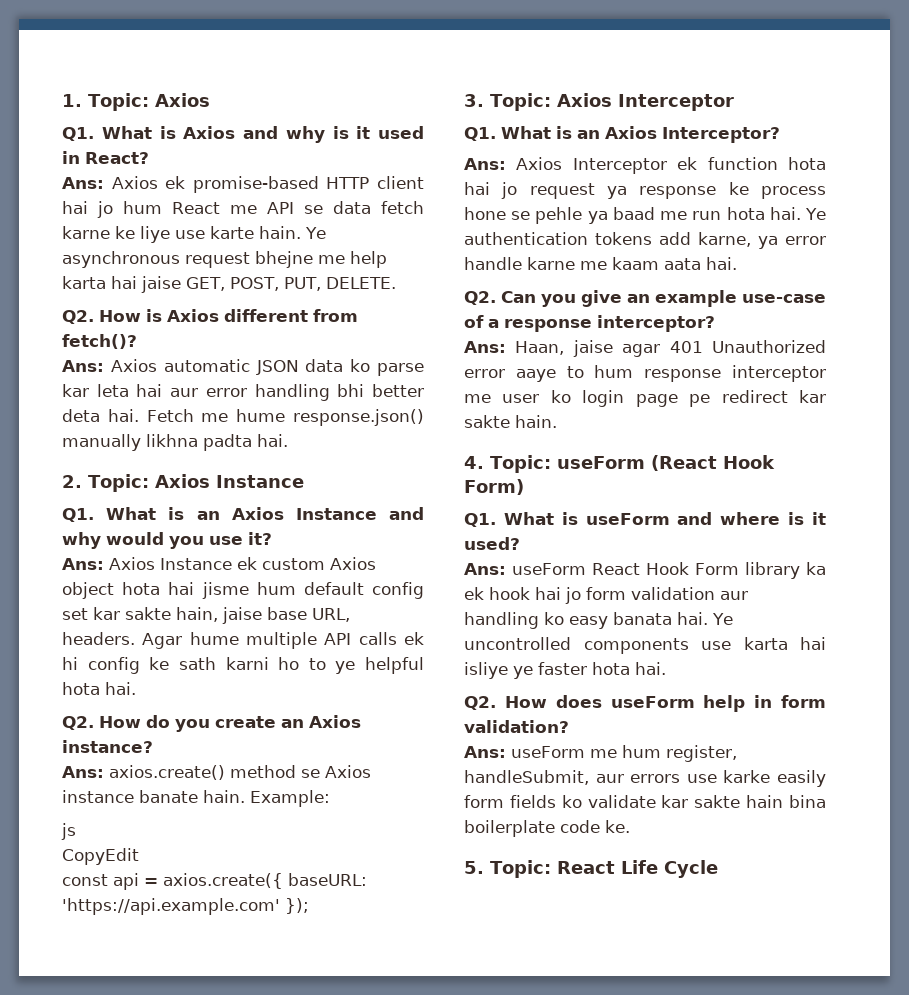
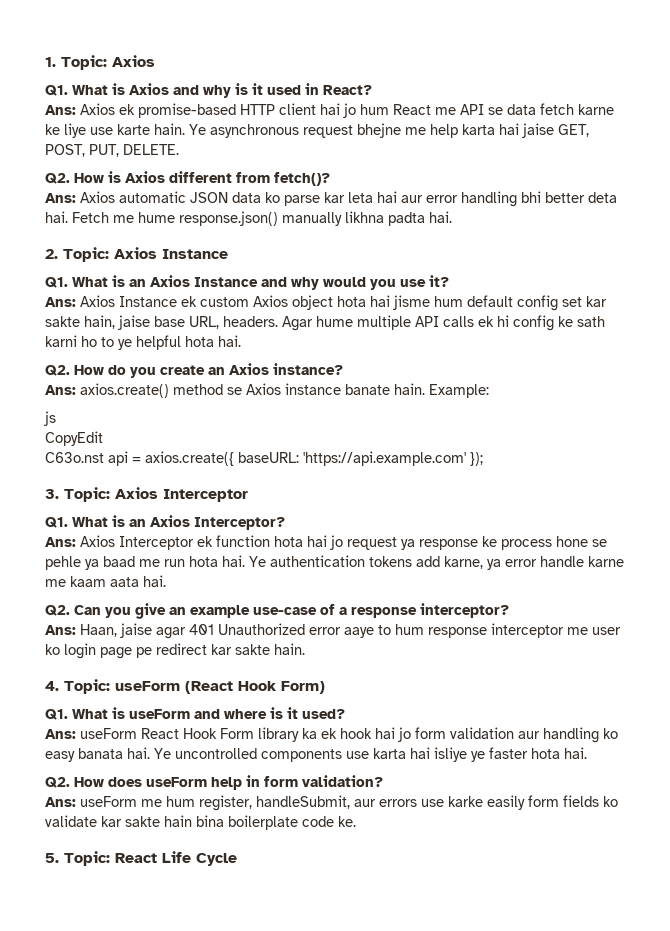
- const api = axios.create({ baseURL: 'https://api.example.com' });
+ C63o.nst api = axios.create({ baseURL: 'https://api.example.com' });

